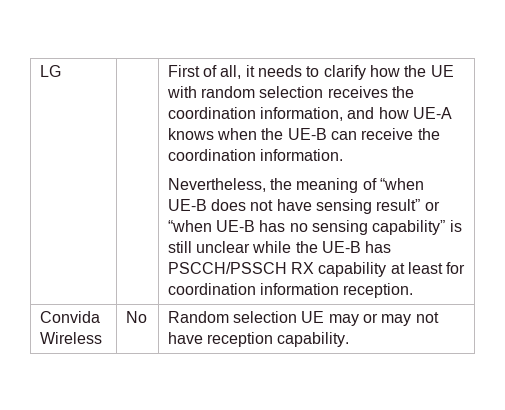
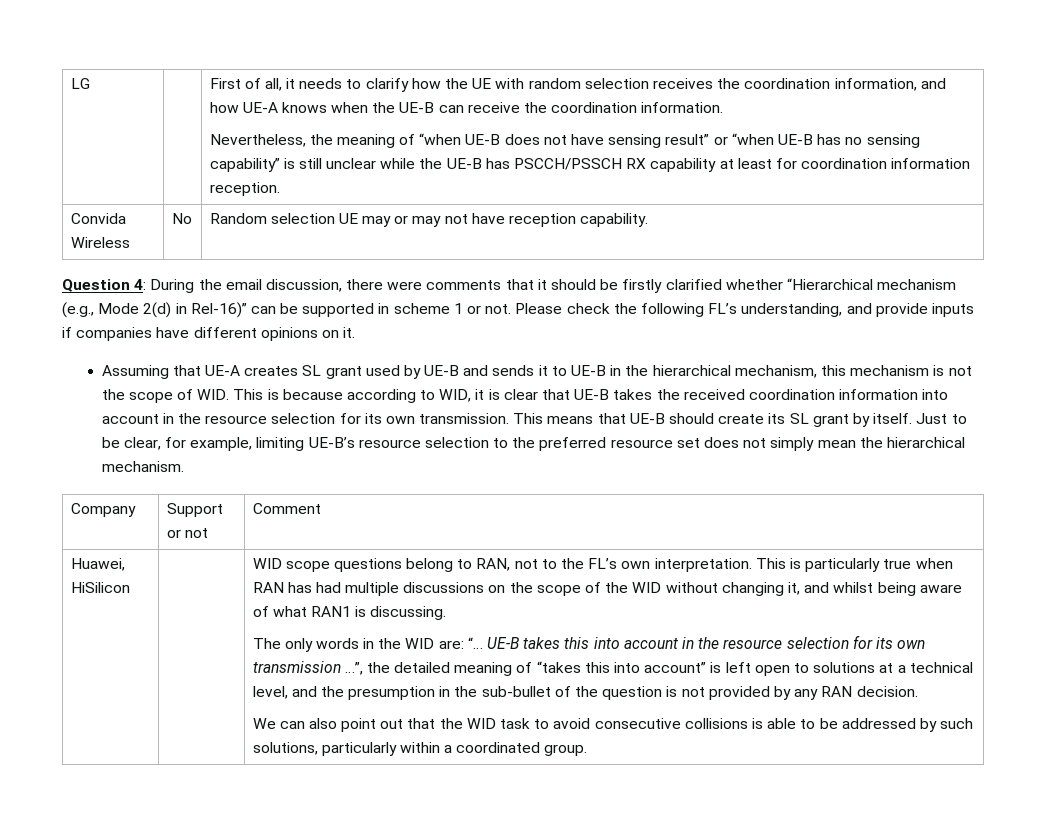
+ Question 4: During the email discussion, there were comments that it should be firstly clarified whether “Hierarchical mechanism (e.g., Mode 2(d) in Rel-16)” can be supported in scheme 1 or not. Please check the following FL’s understanding, and provide inputs if companies have different opinions on it.
+ Assuming that UE-A creates SL grant used by UE-B and sends it to UE-B in the hierarchical mechanism, this mechanism is not the scope of WID. This is because according to WID, it is clear that UE-B takes the received coordination information into account in the resource selection for its own transmission. This means that UE-B should create its SL grant by itself. Just to be clear, for example, limiting UE-B’s resource selection to the preferred resource set does not simply mean the hierarchical mechanism.
+ Company | Support or not | Comment
+ Huawei, HiSilicon | | WID scope questions belong to RAN, not to the FL’s own interpretation. This is particularly true when RAN has had multiple discussions on the scope of the WID without changing it, and whilst being aware of what RAN1 is discussing.
+ The only words in the WID are: “… UE-B takes this into account in the resource selection for its own transmission …”, the detailed meaning of “takes this into account” is left open to solutions at a technical level, and the presumption in the sub-bullet of the question is not provided by any RAN decision.
+ We can also point out that the WID task to avoid consecutive collisions is able to be addressed by such solutions, particularly within a coordinated group.

